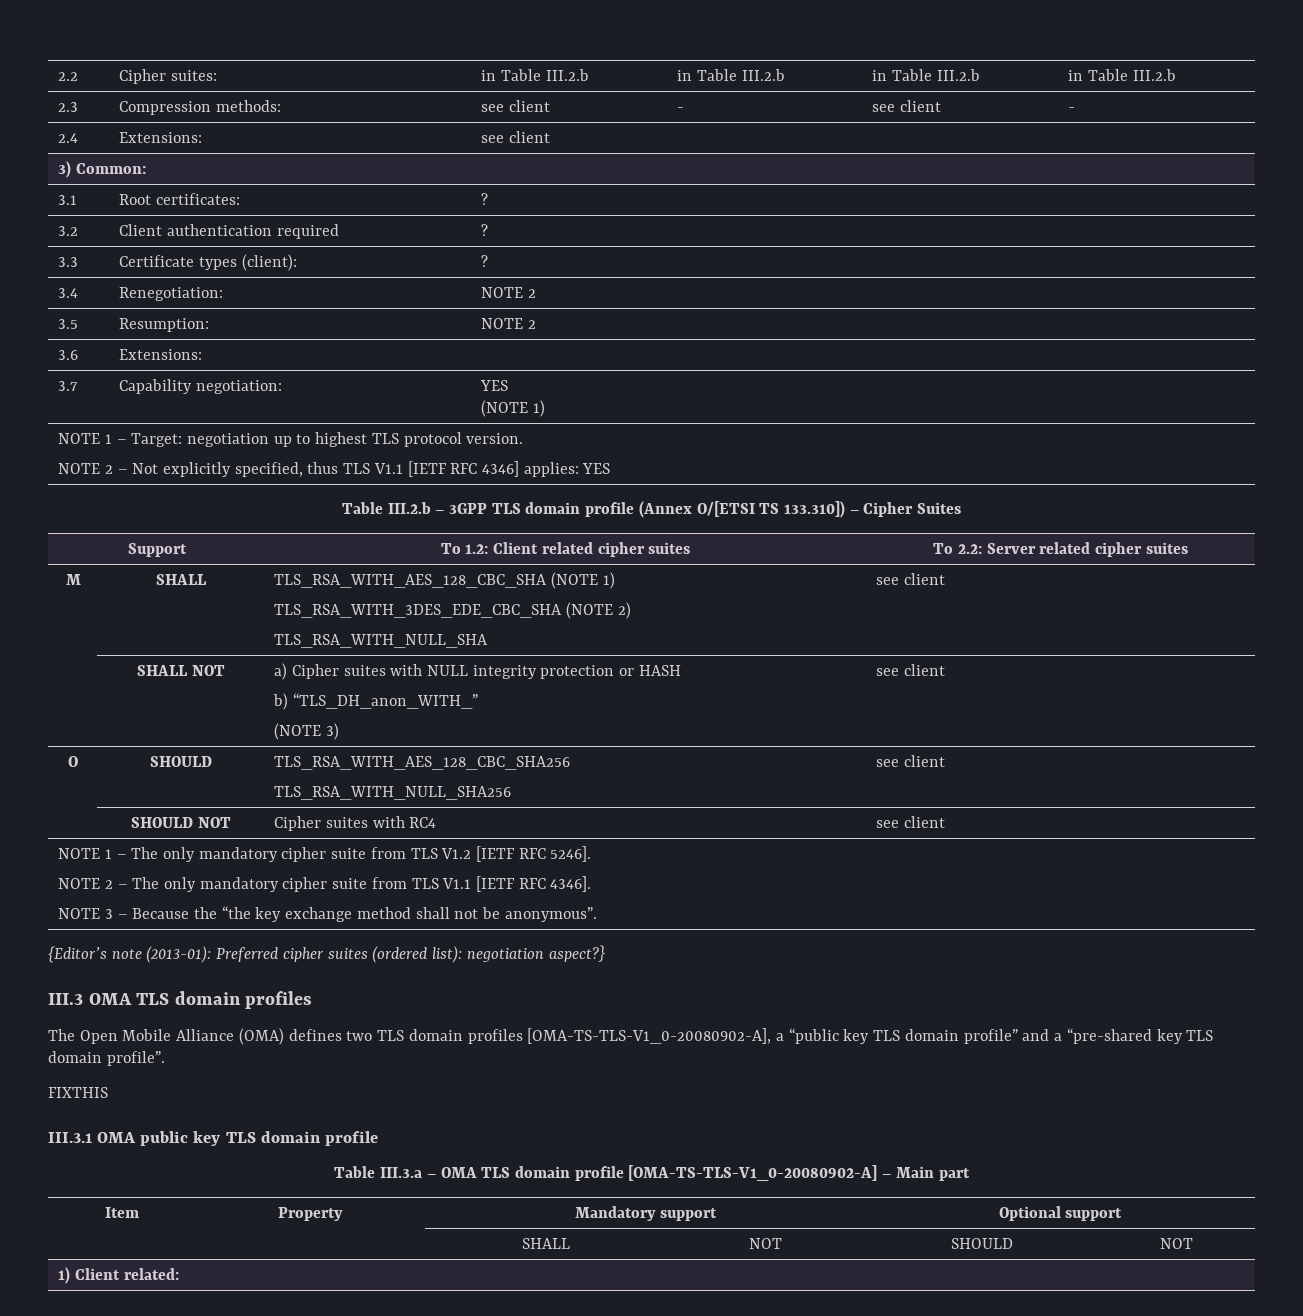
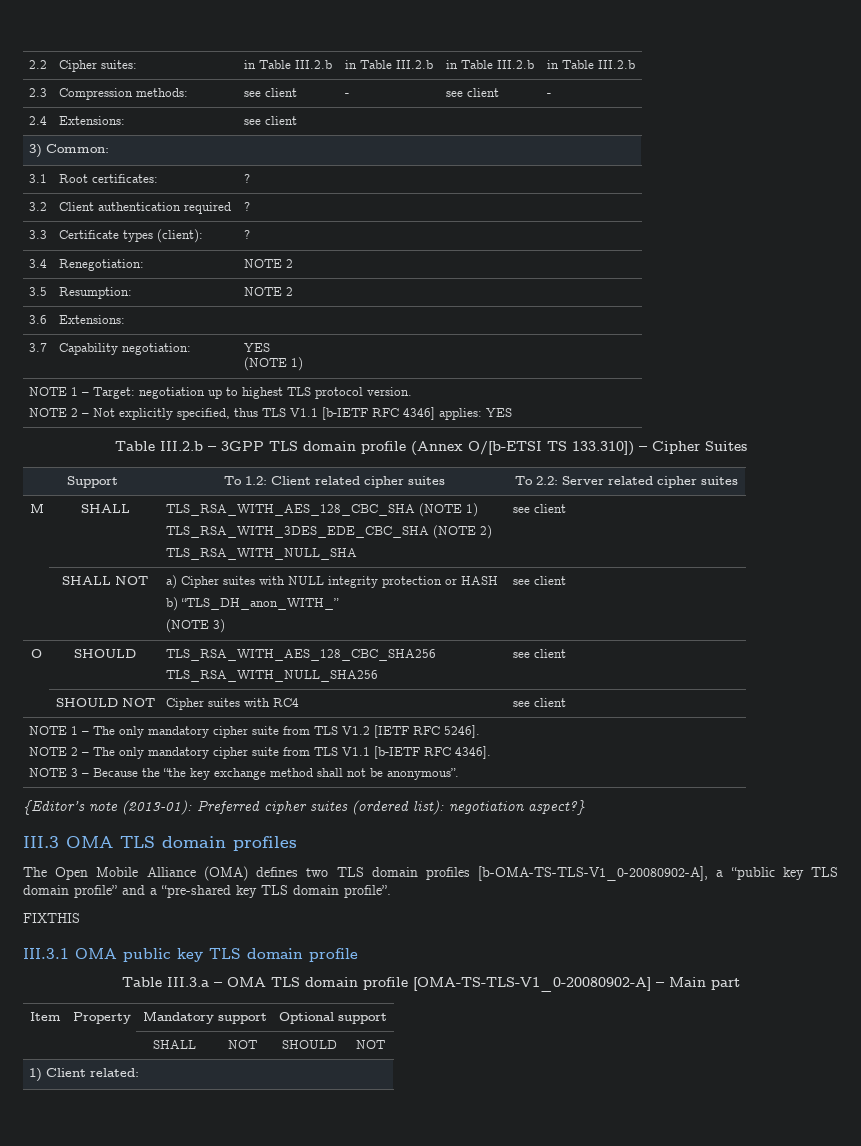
  NOTE 1 – Target: negotiation up to highest TLS protocol version.
- NOTE 2 – Not explicitly specified, thus TLS V1.1 [IETF RFC 4346] applies: YES
+ NOTE 2 – Not explicitly specified, thus TLS V1.1 [b-IETF RFC 4346] applies: YES
- Table III.2.b – 3GPP TLS domain profile (Annex O/[ETSI TS 133.310]) – Cipher Suites
+ Table III.2.b – 3GPP TLS domain profile (Annex O/[b-ETSI TS 133.310]) – Cipher Suites
- NOTE 2 – The only mandatory cipher suite from TLS V1.1 [IETF RFC 4346].
+ NOTE 2 – The only mandatory cipher suite from TLS V1.1 [b-IETF RFC 4346].
- The Open Mobile Alliance (OMA) defines two TLS domain profiles [OMA-TS-TLS-V1_0-20080902-A], a “public key TLS domain profile” and a “pre-shared key TLS domain profile”.
+ The Open Mobile Alliance (OMA) defines two TLS domain profiles [b-OMA-TS-TLS-V1_0-20080902-A], a “public key TLS domain profile” and a “pre-shared key TLS domain profile”.

